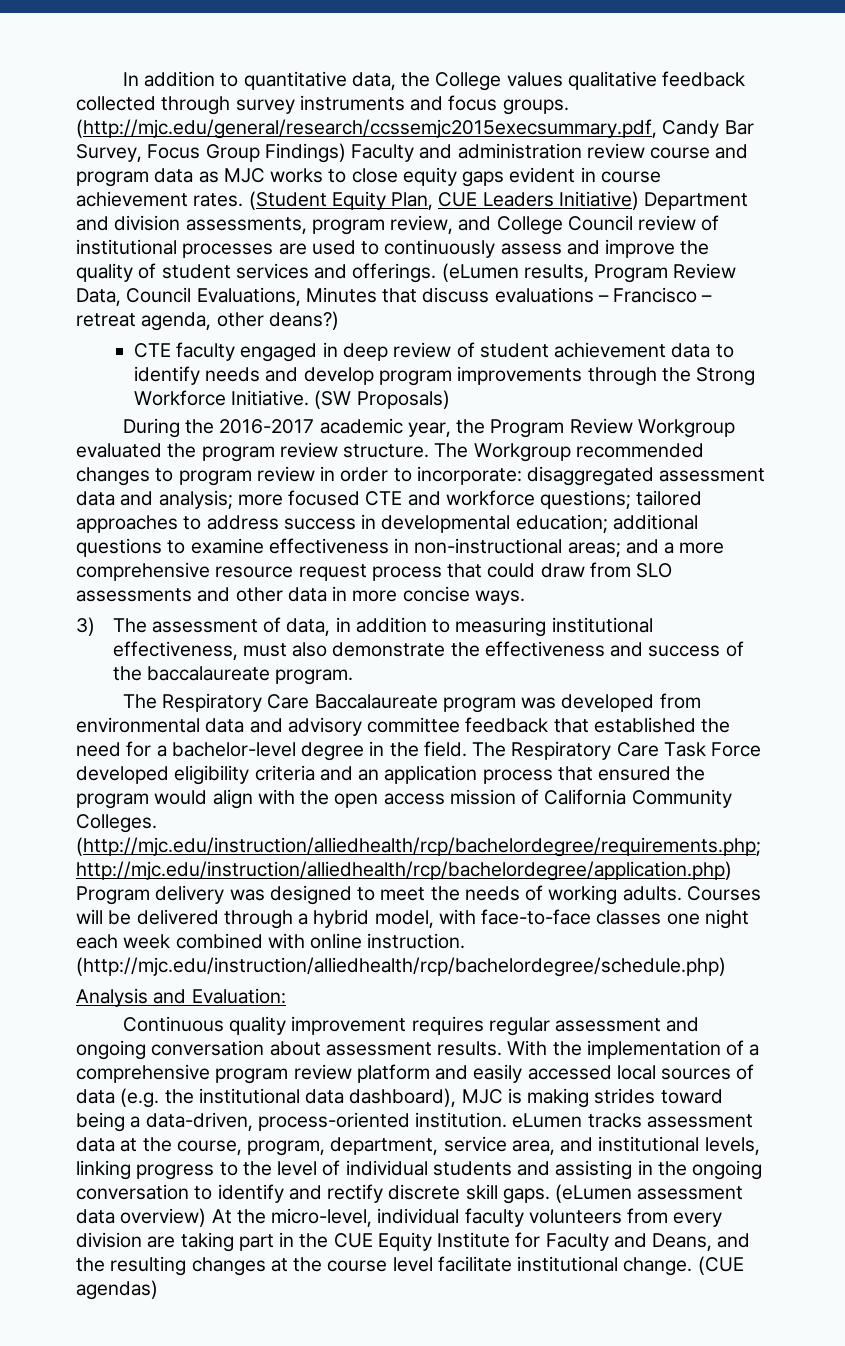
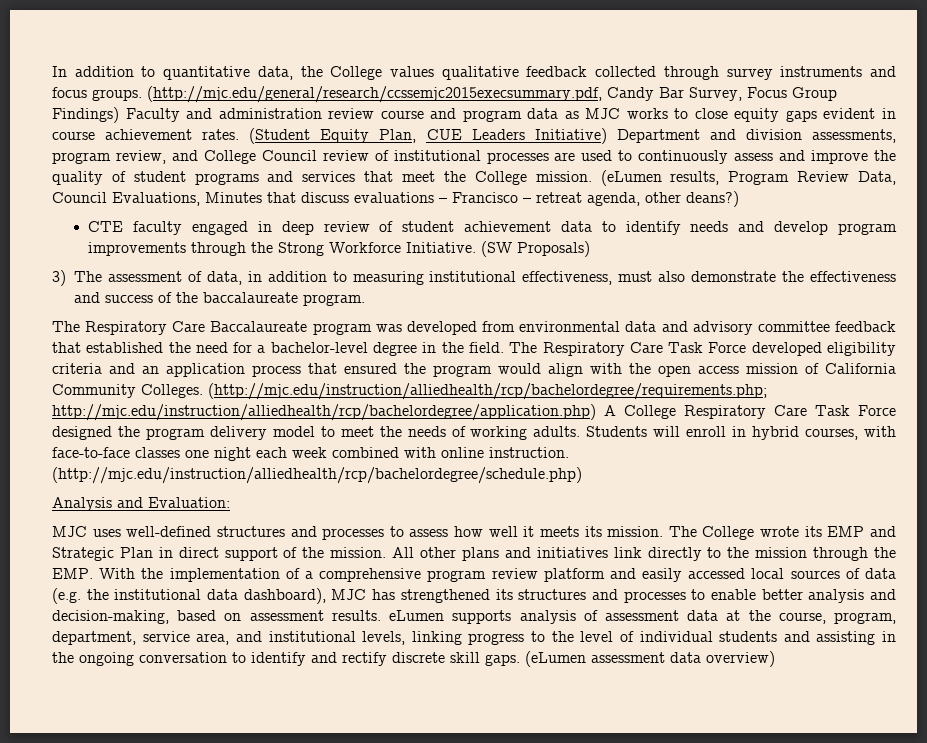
- (Student Equity Plan, CUE Leaders Initiative) Department and division assessments, program review, and College Council review of institutional processes are used to continuously assess and improve the quality of student services and offerings.
+ (Student Equity Plan, CUE Leaders Initiative) Department and division assessments, program review, and College Council review of institutional processes are used to continuously assess and improve the quality of student programs and services that meet the College mission.
- During the 2016-2017 academic year, the Program Review Workgroup evaluated the program review structure. The Workgroup recommended changes to program review in order to incorporate: disaggregated assessment data and analysis; more focused CTE and workforce questions; tailored approaches to address success in developmental education; additional questions to examine effectiveness in non-instructional areas; and a more comprehensive resource request process that could draw from SLO assessments and other data in more concise ways.
- (http://mjc.edu/instruction/alliedhealth/rcp/bachelordegree/requirements.php; http://mjc.edu/instruction/alliedhealth/rcp/bachelordegree/application.php) Program delivery was designed to meet the needs of working adults.
+ (http://mjc.edu/instruction/alliedhealth/rcp/bachelordegree/requirements.php; http://mjc.edu/instruction/alliedhealth/rcp/bachelordegree/application.php) A College Respiratory Care Task Force designed the program delivery model to meet the needs of working adults.
- Courses will be delivered through a hybrid model, with face-to-face classes one night each week combined with online instruction.
+ Students will enroll in hybrid courses, with face-to-face classes one night each week combined with online instruction.
- Continuous quality improvement requires regular assessment and ongoing conversation about assessment results. With the implementation of a comprehensive program review platform and easily accessed local sources of data (e.g. the institutional data dashboard), MJC is making strides toward being a data-driven, process-oriented institution. eLumen tracks assessment data at the course, program, department, service area, and institutional levels, linking progress to the level of individual students and assisting in the ongoing conversation to identify and rectify discrete skill gaps.
+ MJC uses well-defined structures and processes to assess how well it meets its mission. The College wrote its EMP and Strategic Plan in direct support of the mission. All other plans and initiatives link directly to the mission through the EMP. With the implementation of a comprehensive program review platform and easily accessed local sources of data (e.g. the institutional data dashboard), MJC has strengthened its structures and processes to enable better analysis and decision-making, based on assessment results. eLumen supports analysis of assessment data at the course, program, department, service area, and institutional levels, linking progress to the level of individual students and assisting in the ongoing conversation to identify and rectify discrete skill gaps.
- (eLumen assessment data overview) At the micro-level, individual faculty volunteers from every division are taking part in the CUE Equity Institute for Faculty and Deans, and the resulting changes at the course level facilitate institutional change. (CUE agendas)
+ (eLumen assessment data overview)

